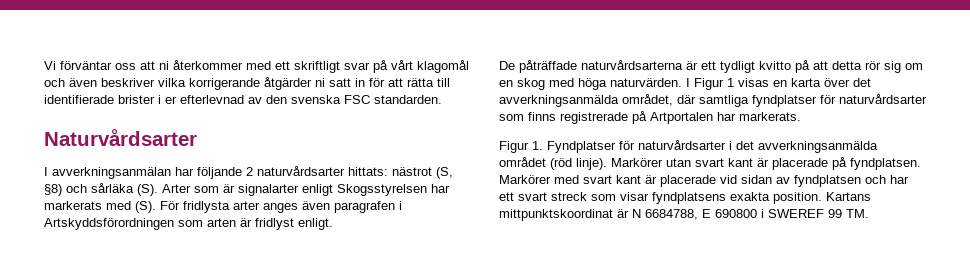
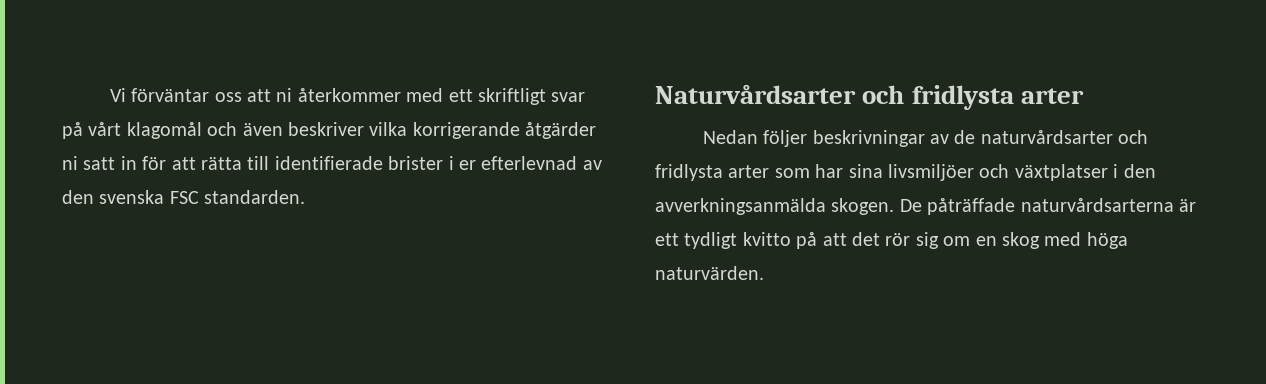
- Naturvårdsarter
- I avverkningsanmälan har följande 2 naturvårdsarter hittats: nästrot (S, §8) och sårläka (S). Arter som är signalarter enligt Skogsstyrelsen har markerats med (S). För fridlysta arter anges även paragrafen i Artskyddsförordningen som arten är fridlyst enligt.
- De påträffade naturvårdsarterna är ett tydligt kvitto på att detta rör sig om en skog med höga naturvärden. I Figur 1 visas en karta över det avverkningsanmälda området, där samtliga fyndplatser för naturvårdsarter som finns registrerade på Artportalen har markerats.
- Figur 1. Fyndplatser för naturvårdsarter i det avverkningsanmälda området (röd linje). Markörer utan svart kant är placerade på fyndplatsen. Markörer med svart kant är placerade vid sidan av fyndplatsen och har ett svart streck som visar fyndplatsens exakta position. Kartans mittpunktskoordinat är N 6684788, E 690800 i SWEREF 99 TM.
+ Naturvårdsarter och fridlysta arter
+ Nedan följer beskrivningar av de naturvårdsarter och fridlysta arter som har sina livsmiljöer och växtplatser i den avverkningsanmälda skogen. De påträffade naturvårdsarterna är ett tydligt kvitto på att det rör sig om en skog med höga naturvärden.

